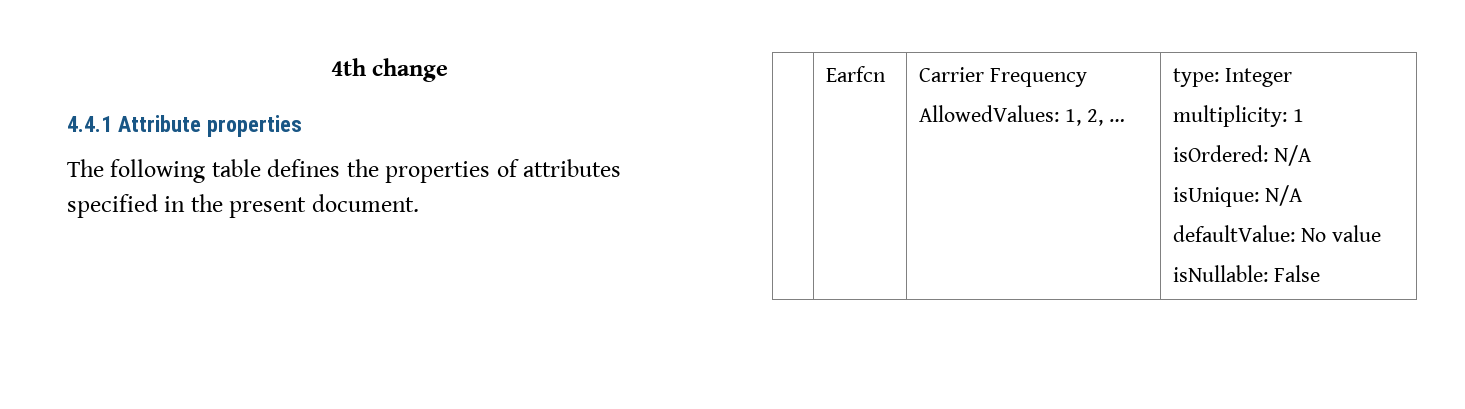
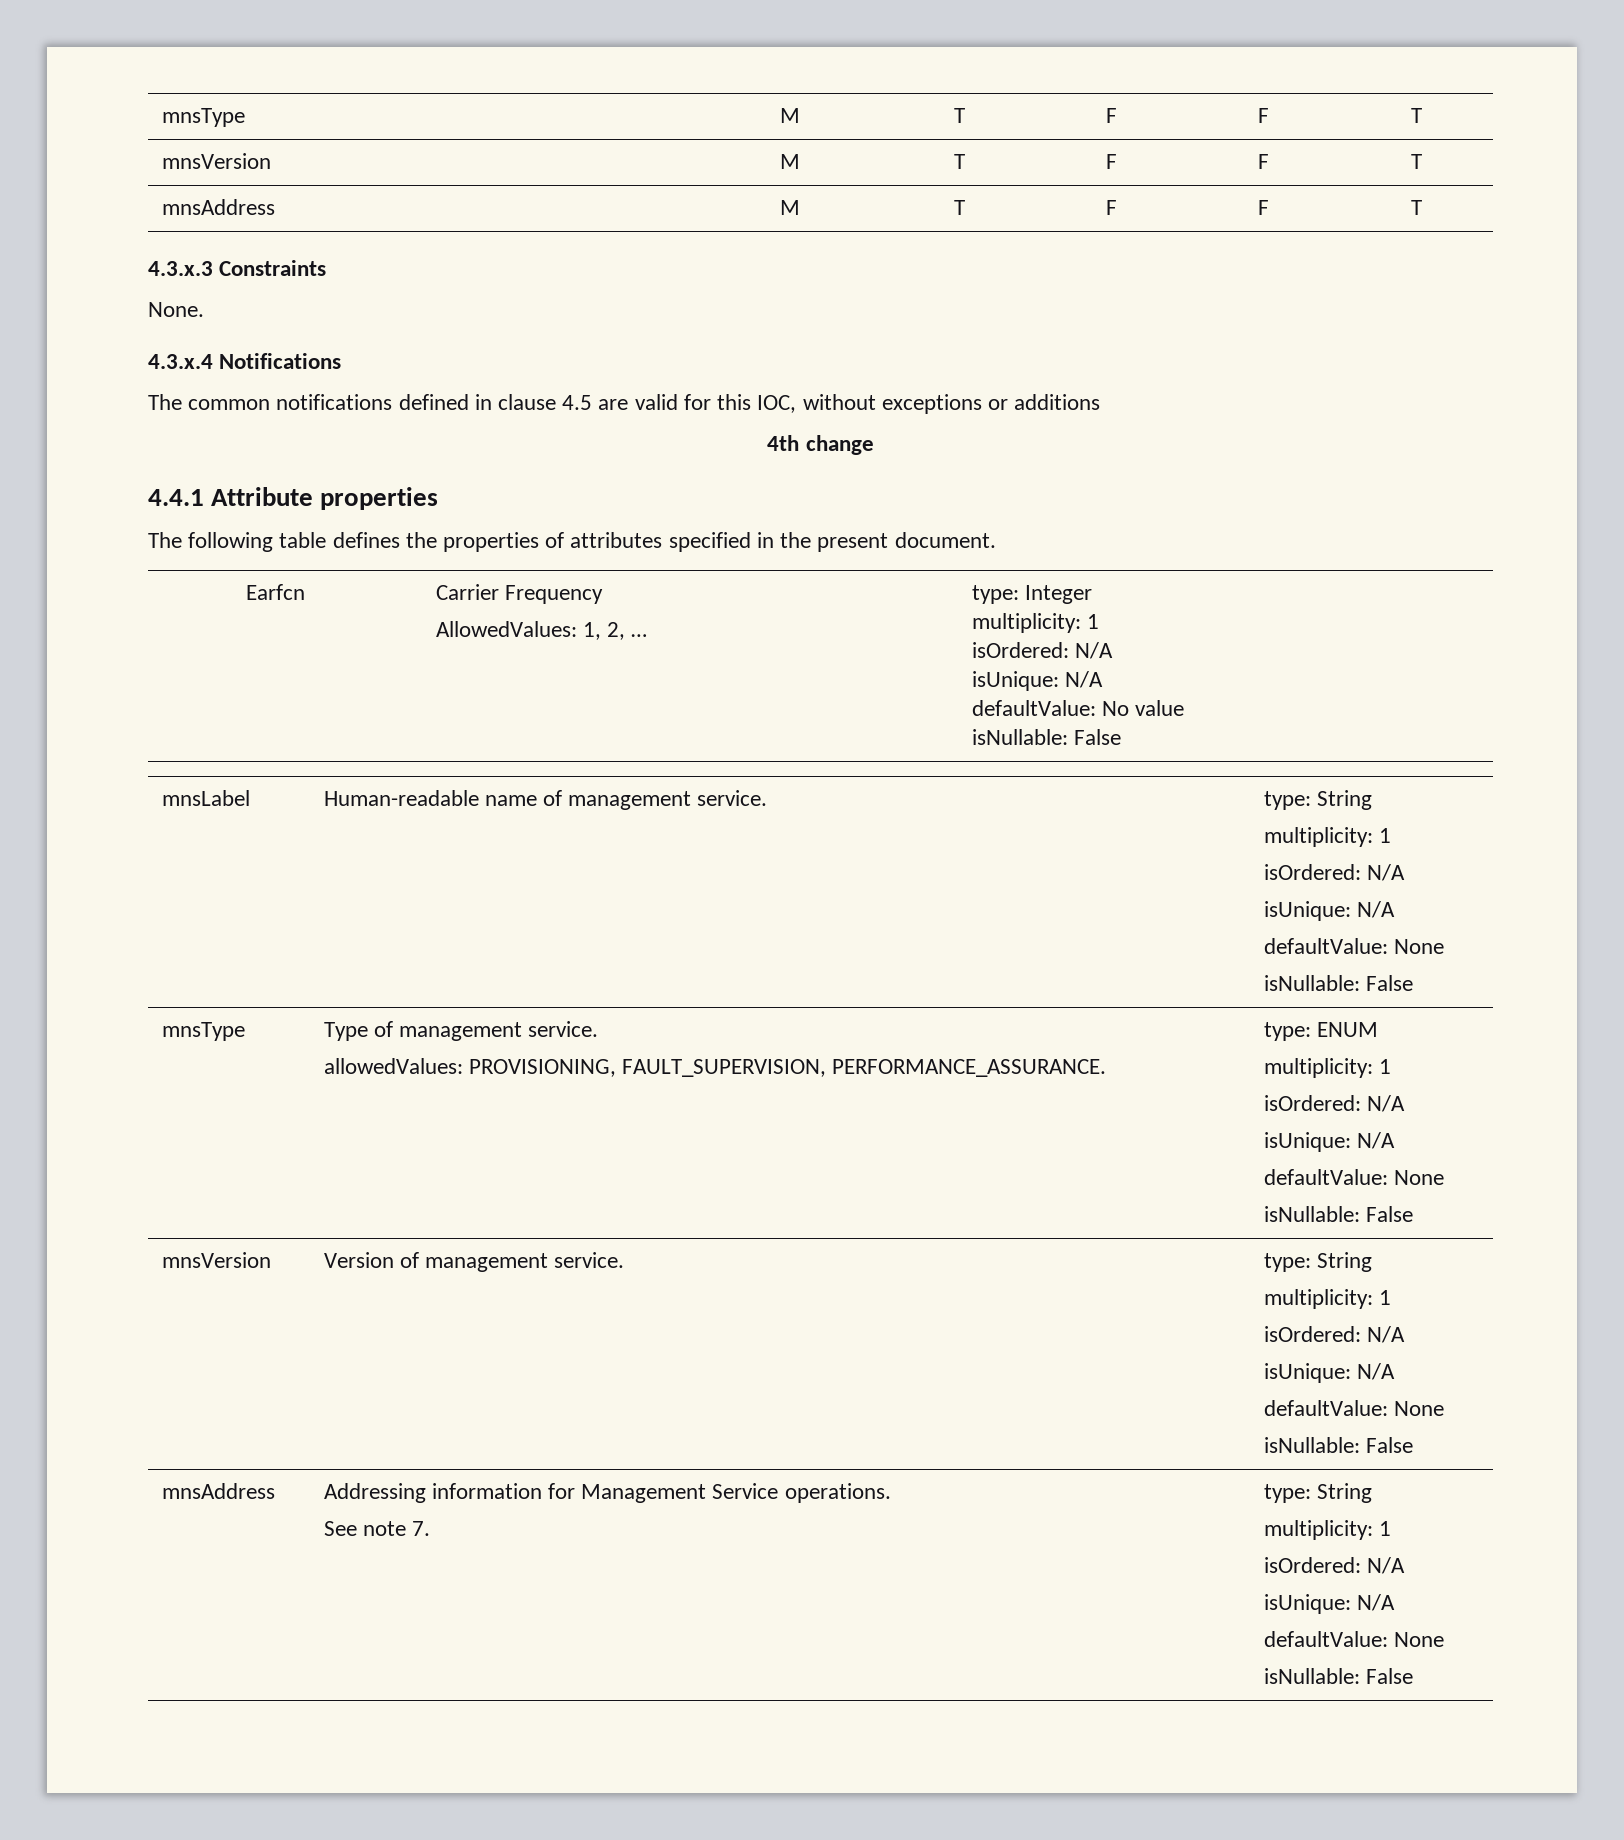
+ mnsType | M | T | F | F | T
+ mnsVersion | M | T | F | F | T
+ mnsAddress | M | T | F | F | T
+ 4.3.x.3 Constraints
+ None.
+ 4.3.x.4 Notifications
+ The common notifications defined in clause 4.5 are valid for this IOC, without exceptions or additions
+ mnsLabel | Human-readable name of management service. | type: String
+ multiplicity: 1
+ isOrdered: N/A
+ isUnique: N/A
+ defaultValue: None
+ isNullable: False
+ mnsType | Type of management service.
+ allowedValues: PROVISIONING, FAULT_SUPERVISION, PERFORMANCE_ASSURANCE. | type: ENUM
+ multiplicity: 1
+ isOrdered: N/A
+ isUnique: N/A
+ defaultValue: None
+ isNullable: False
+ mnsVersion | Version of management service. | type: String
+ multiplicity: 1
+ isOrdered: N/A
+ isUnique: N/A
+ defaultValue: None
+ isNullable: False
+ mnsAddress | Addressing information for Management Service operations.
+ See note 7. | type: String
+ multiplicity: 1
+ isOrdered: N/A
+ isUnique: N/A
+ defaultValue: None
+ isNullable: False

